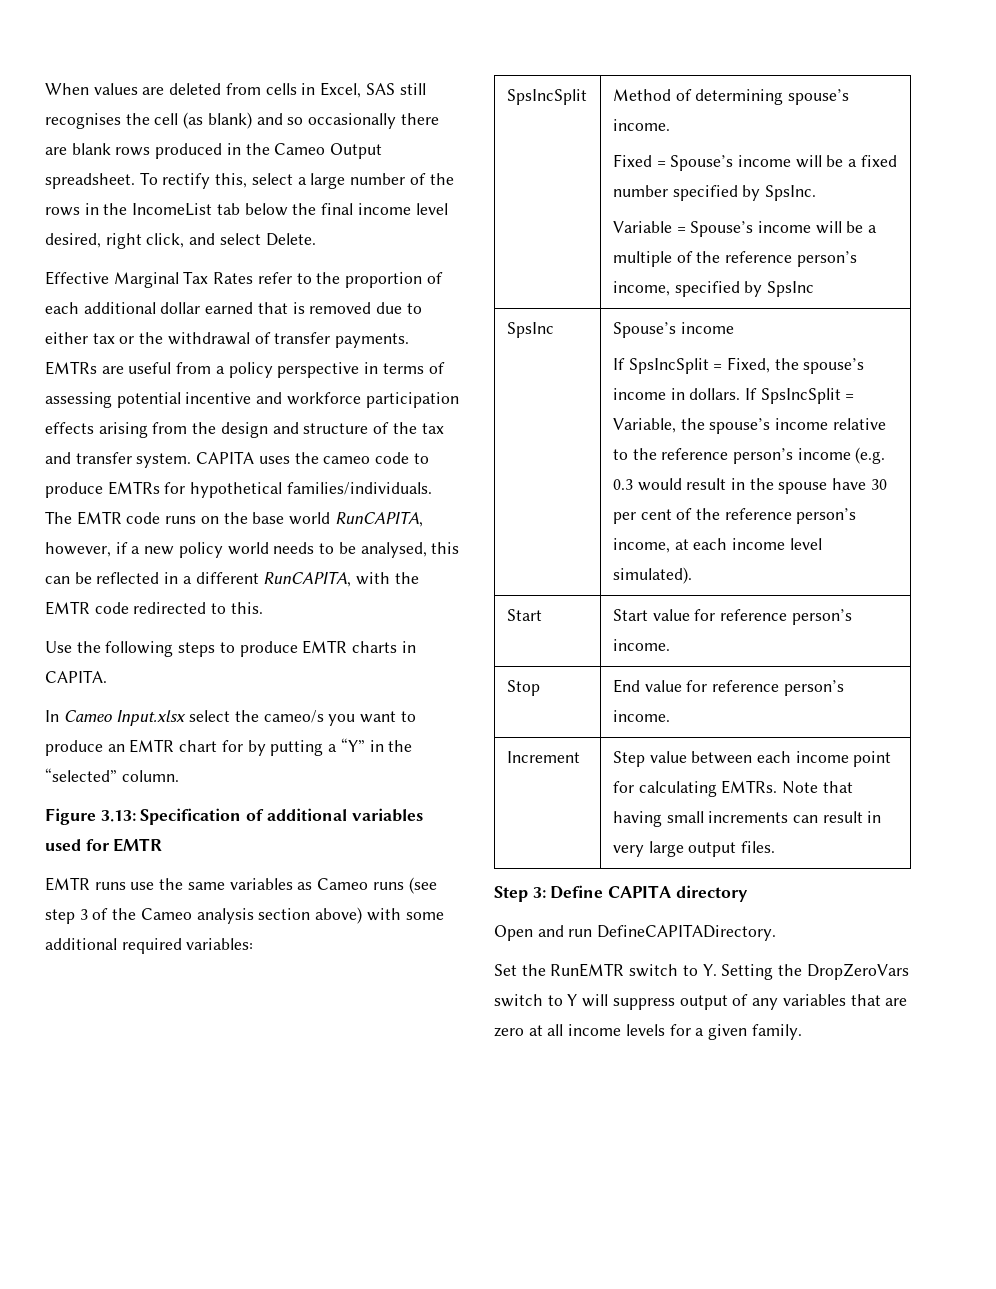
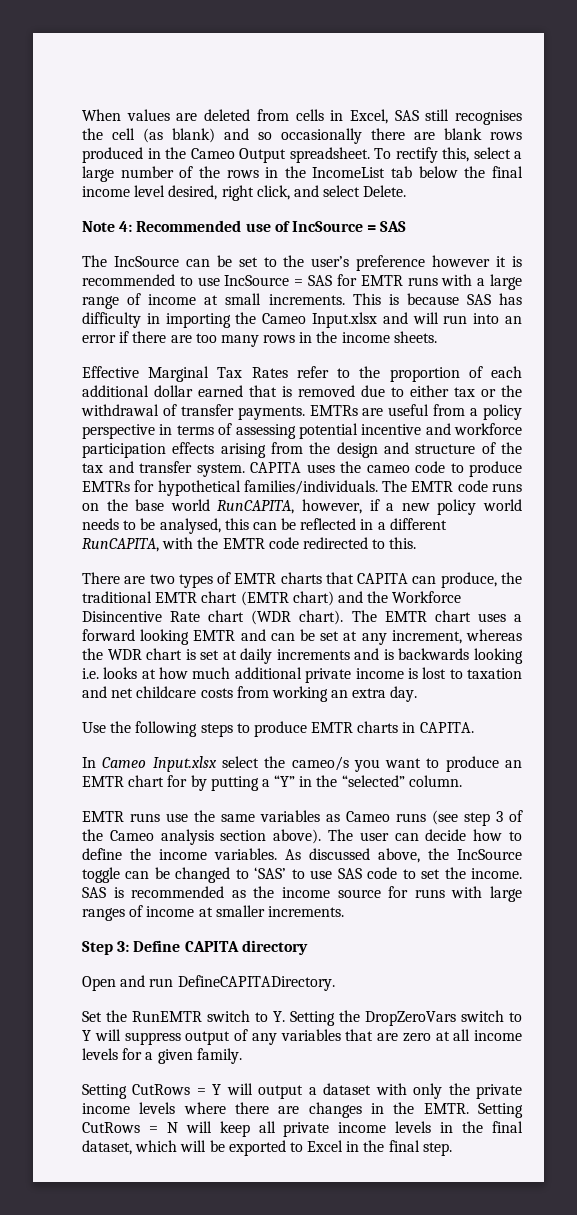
+ Note 4: Recommended use of IncSource = SAS
+ The IncSource can be set to the user’s preference however it is recommended to use IncSource = SAS for EMTR runs with a large range of income at small increments. This is because SAS has difficulty in importing the Cameo Input.xlsx and will run into an error if there are too many rows in the income sheets.
+ There are two types of EMTR charts that CAPITA can produce, the traditional EMTR chart (EMTR chart) and the Workforce Disincentive Rate chart (WDR chart). The EMTR chart uses a forward looking EMTR and can be set at any increment, whereas the WDR chart is set at daily increments and is backwards looking i.e. looks at how much additional private income is lost to taxation and net childcare costs from working an extra day.
- Figure 3.13: Specification of additional variables used for EMTR
- EMTR runs use the same variables as Cameo runs (see step 3 of the Cameo analysis section above) with some additional required variables:
- SpsIncSplit | Method of determining spouse’s income.
- Fixed = Spouse’s income will be a fixed number specified by SpsInc.
- Variable = Spouse’s income will be a multiple of the reference person’s income, specified by SpsInc
- SpsInc | Spouse’s income
- If SpsIncSplit = Fixed, the spouse’s income in dollars. If SpsIncSplit = Variable, the spouse’s income relative to the reference person’s income (e.g. 0.3 would result in the spouse have 30 per cent of the reference person’s income, at each income level simulated).
- Start | Start value for reference person’s income.
- Stop | End value for reference person’s income.
- Increment | Step value between each income point for calculating EMTRs. Note that having small increments can result in very large output files.
+ EMTR runs use the same variables as Cameo runs (see step 3 of the Cameo analysis section above). The user can decide how to define the income variables. As discussed above, the IncSource toggle can be changed to ‘SAS’ to use SAS code to set the income. SAS is recommended as the income source for runs with large ranges of income at smaller increments.
+ Setting CutRows = Y will output a dataset with only the private income levels where there are changes in the EMTR. Setting CutRows = N will keep all private income levels in the final dataset, which will be exported to Excel in the final step.

